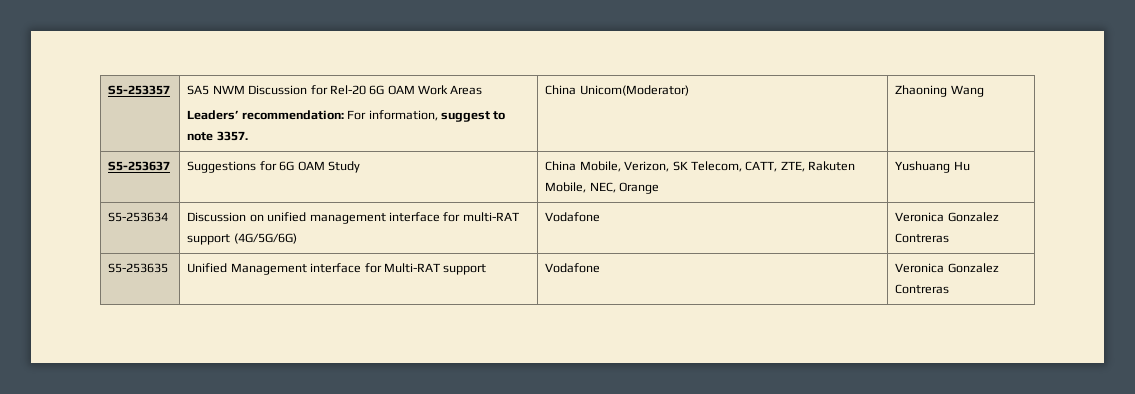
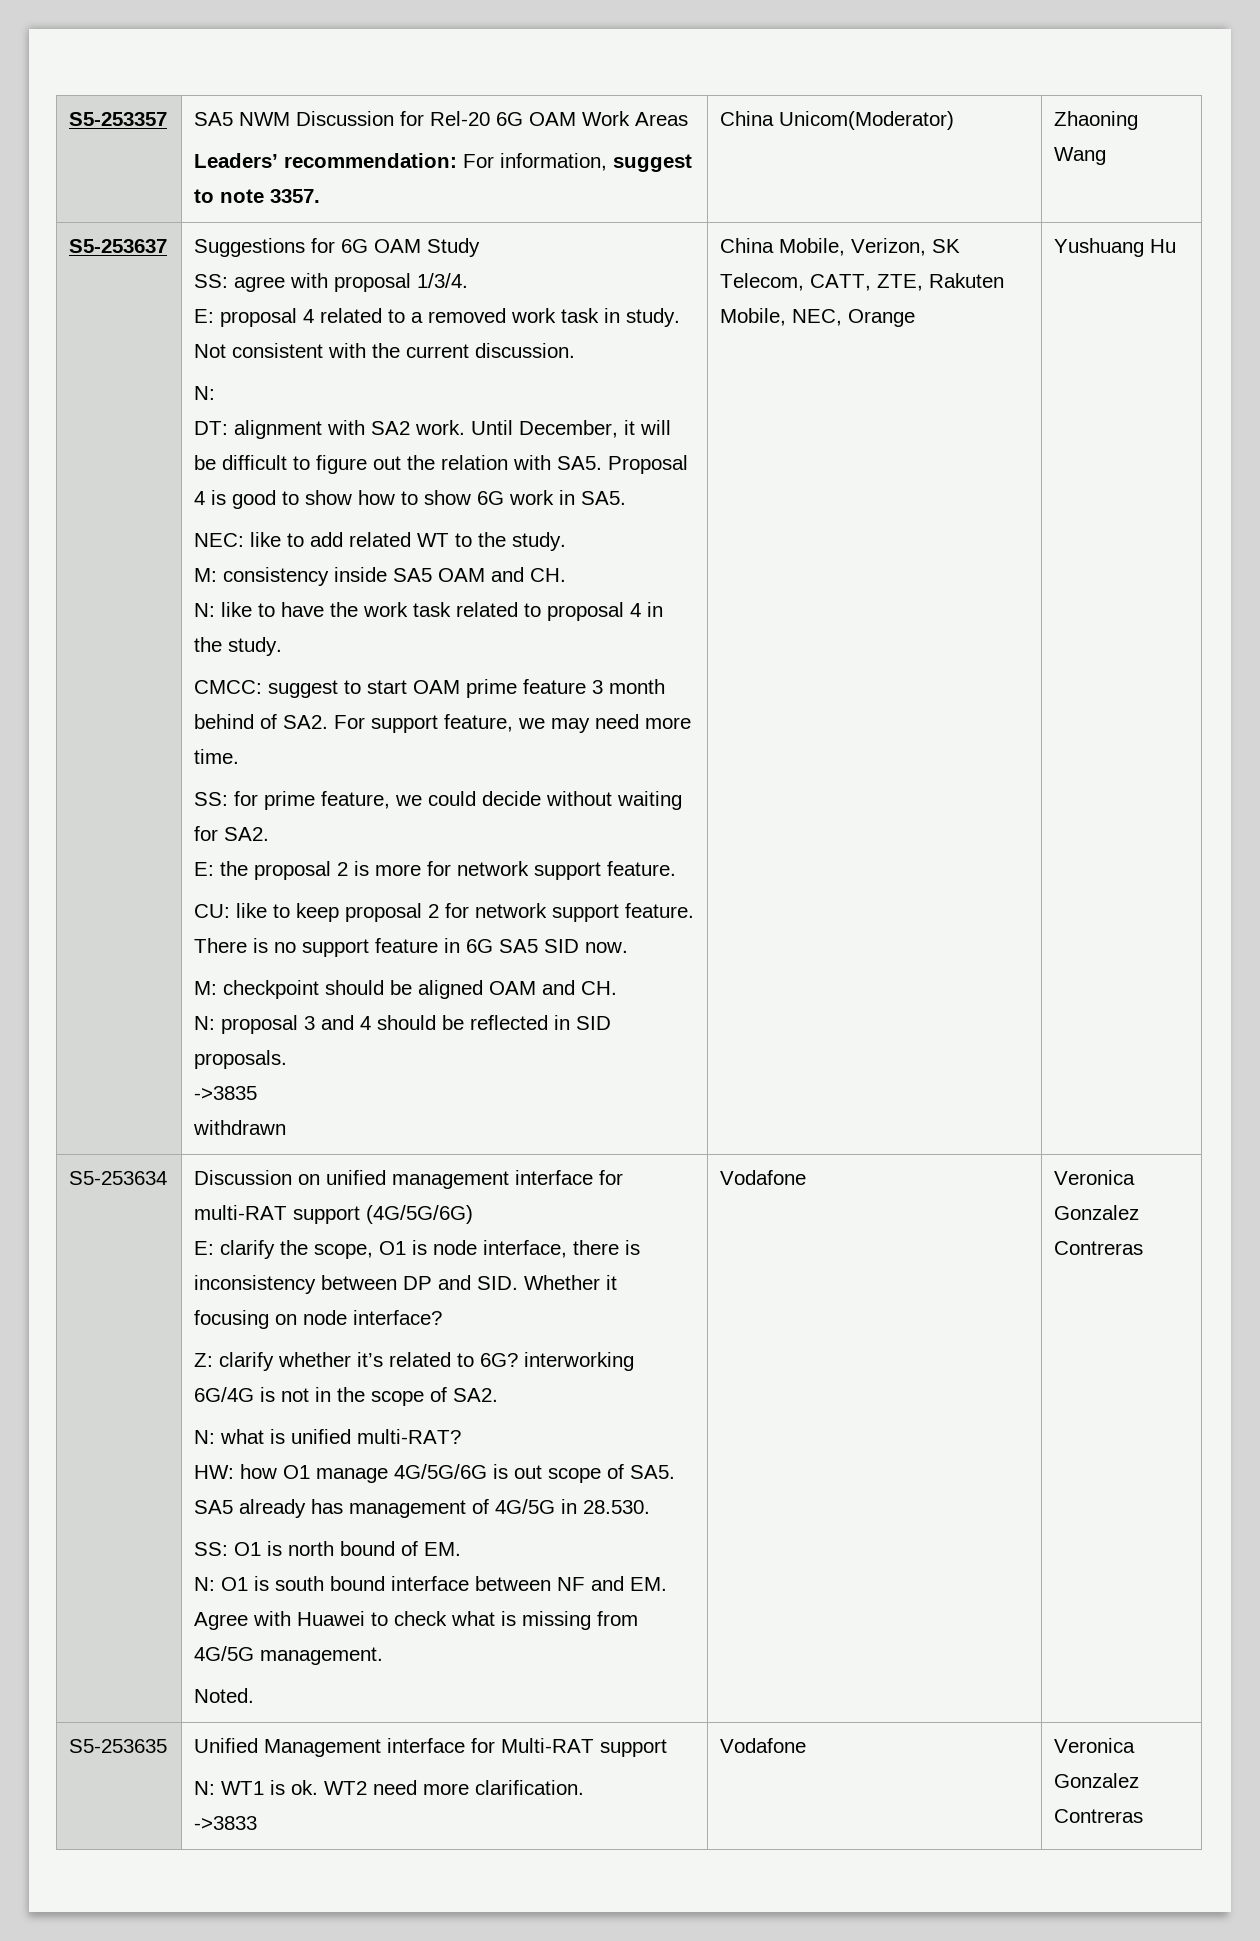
+ SS: agree with proposal 1/3/4.
+ E: proposal 4 related to a removed work task in study. Not consistent with the current discussion.
+ N:
+ DT: alignment with SA2 work. Until December, it will be difficult to figure out the relation with SA5. Proposal 4 is good to show how to show 6G work in SA5.
+ NEC: like to add related WT to the study.
+ M: consistency inside SA5 OAM and CH.
+ N: like to have the work task related to proposal 4 in the study.
+ CMCC: suggest to start OAM prime feature 3 month behind of SA2. For support feature, we may need more time.
+ SS: for prime feature, we could decide without waiting for SA2.
+ E: the proposal 2 is more for network support feature.
+ CU: like to keep proposal 2 for network support feature. There is no support feature in 6G SA5 SID now.
+ M: checkpoint should be aligned OAM and CH.
+ N: proposal 3 and 4 should be reflected in SID proposals.
+ ->3835
+ withdrawn
+ E: clarify the scope, O1 is node interface, there is inconsistency between DP and SID. Whether it focusing on node interface?
+ Z: clarify whether it’s related to 6G? interworking 6G/4G is not in the scope of SA2.
+ N: what is unified multi-RAT?
+ HW: how O1 manage 4G/5G/6G is out scope of SA5. SA5 already has management of 4G/5G in 28.530.
+ SS: O1 is north bound of EM.
+ N: O1 is south bound interface between NF and EM. Agree with Huawei to check what is missing from 4G/5G management.
+ Noted.
- S5-253635 | Unified Management interface for Multi-RAT support | Vodafone | Veronica Gonzalez Contreras
+ S5-253635 | Unified Management interface for Multi-RAT support
+ N: WT1 is ok. WT2 need more clarification.
+ ->3833 | Vodafone | Veronica Gonzalez Contreras

